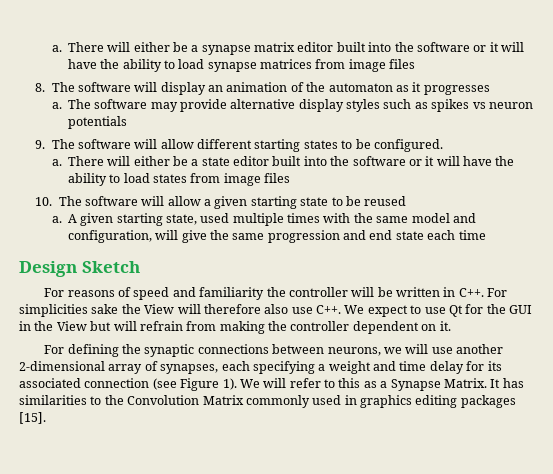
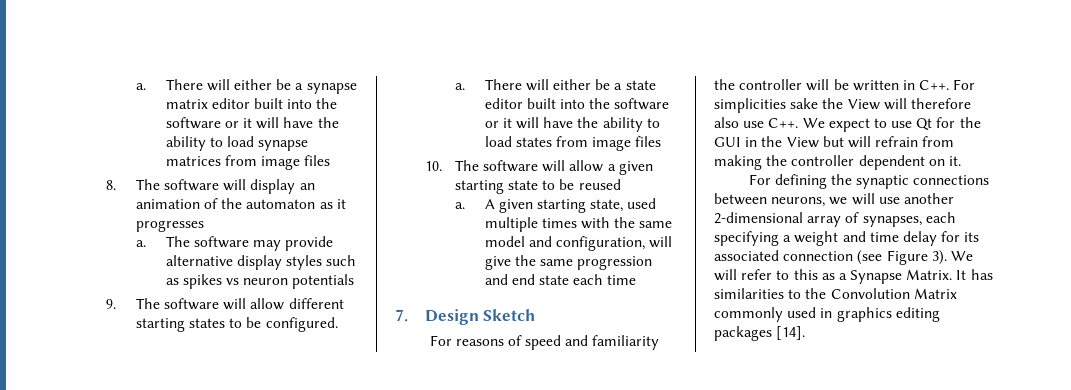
- Design Sketch
+ 7. Design Sketch
- For defining the synaptic connections between neurons, we will use another 2-dimensional array of synapses, each specifying a weight and time delay for its associated connection (see Figure 1).
+ For defining the synaptic connections between neurons, we will use another 2-dimensional array of synapses, each specifying a weight and time delay for its associated connection (see Figure 3).
- It has similarities to the Convolution Matrix commonly used in graphics editing packages [15].
+ It has similarities to the Convolution Matrix commonly used in graphics editing packages [14].

